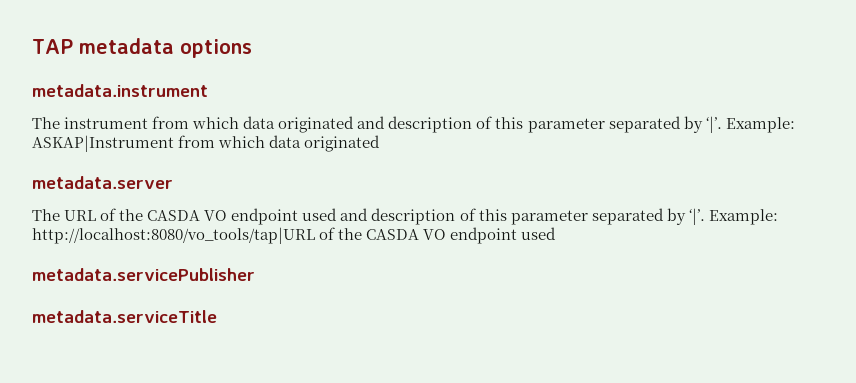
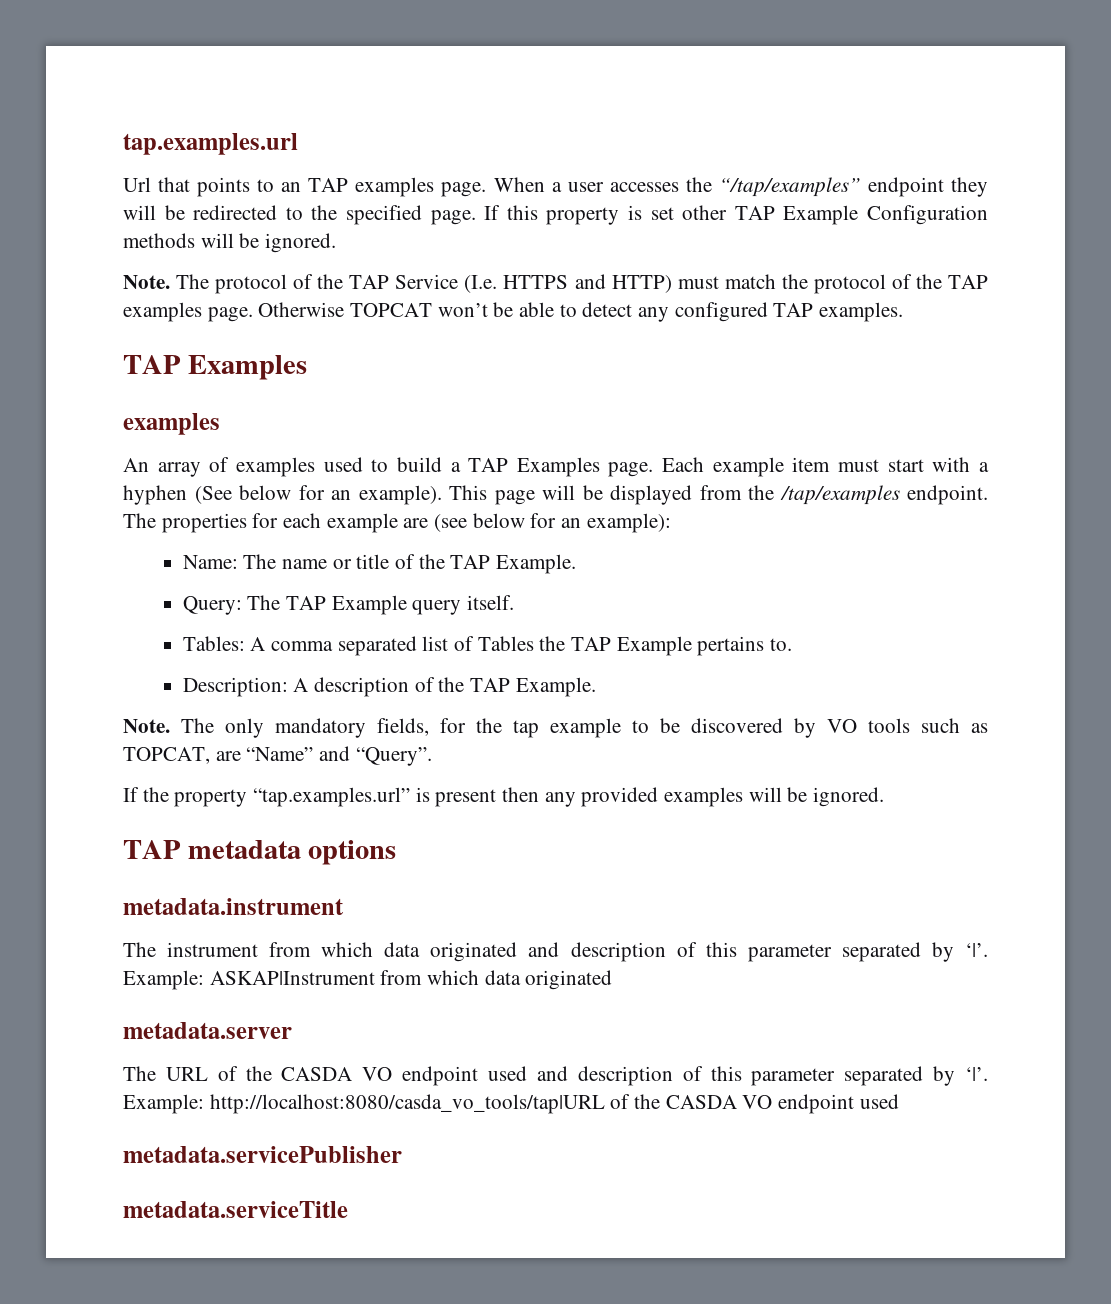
+ tap.examples.url
+ Url that points to an TAP examples page. When a user accesses the “/tap/examples” endpoint they will be redirected to the specified page. If this property is set other TAP Example Configuration methods will be ignored.
+ Note. The protocol of the TAP Service (I.e. HTTPS and HTTP) must match the protocol of the TAP examples page. Otherwise TOPCAT won’t be able to detect any configured TAP examples.
+ TAP Examples
+ examples
+ An array of examples used to build a TAP Examples page. Each example item must start with a hyphen (See below for an example). This page will be displayed from the /tap/examples endpoint. The properties for each example are (see below for an example):
+ Name: The name or title of the TAP Example.
+ Query: The TAP Example query itself.
+ Tables: A comma separated list of Tables the TAP Example pertains to.
+ Description: A description of the TAP Example.
+ Note. The only mandatory fields, for the tap example to be discovered by VO tools such as TOPCAT, are “Name” and “Query”.
+ If the property “tap.examples.url” is present then any provided examples will be ignored.
- Example: http://localhost:8080/vo_tools/tap|URL of the CASDA VO endpoint used
+ Example: http://localhost:8080/casda_vo_tools/tap|URL of the CASDA VO endpoint used

